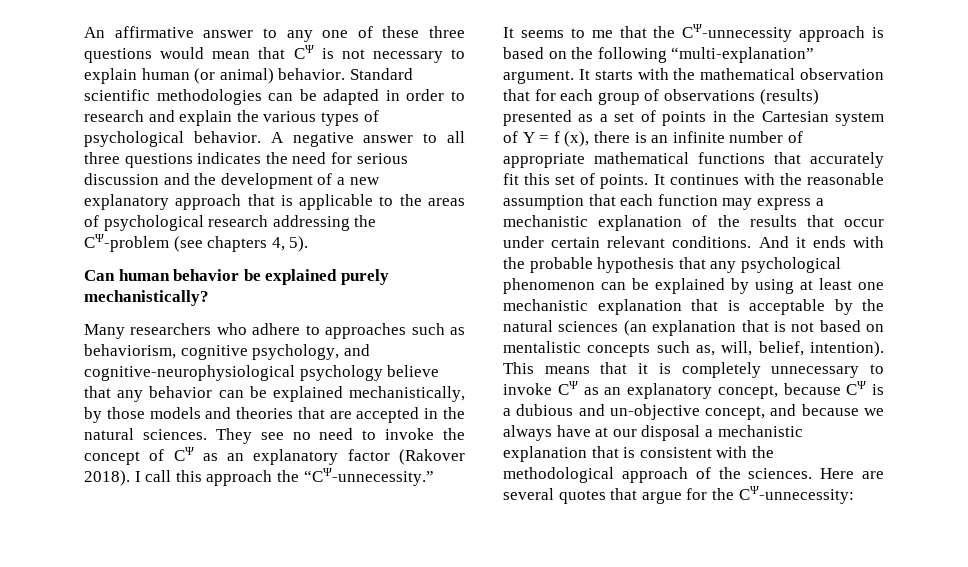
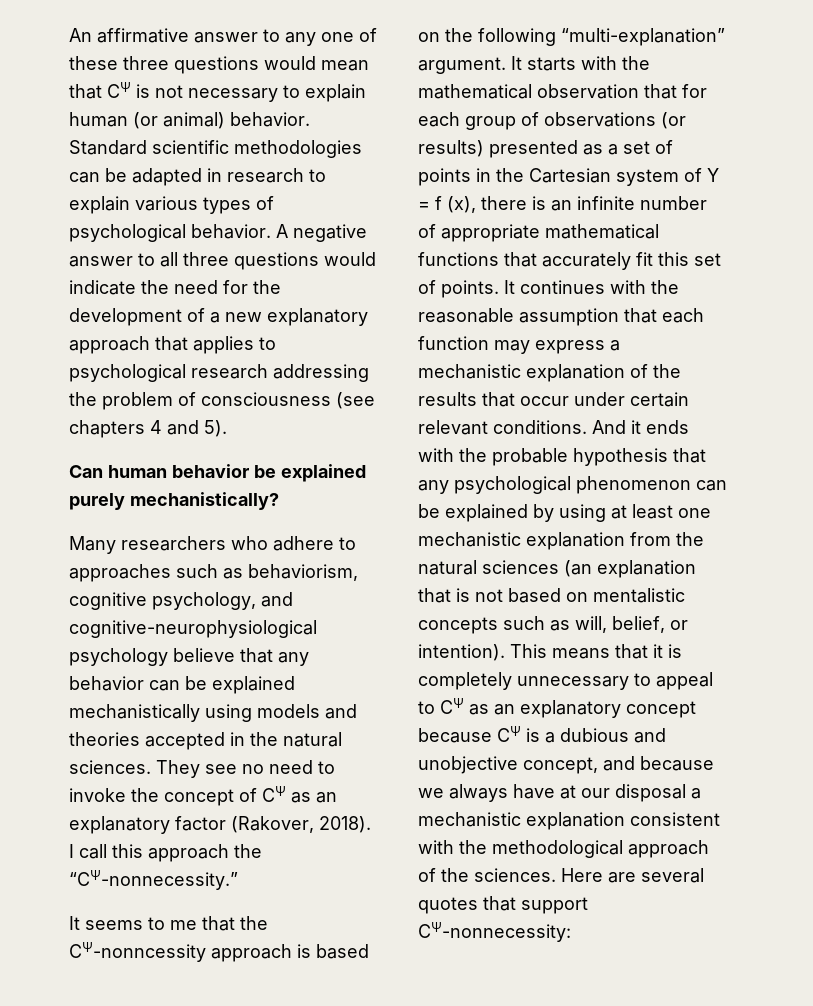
- Standard scientific methodologies can be adapted in order to research and explain the various types of psychological behavior.
+ Standard scientific methodologies can be adapted in research to explain various types of psychological behavior.
- A negative answer to all three questions indicates the need for serious discussion and the development of a new explanatory approach that is applicable to the areas of psychological research addressing the CΨ-problem (see chapters 4, 5).
+ A negative answer to all three questions would indicate the need for the development of a new explanatory approach that applies to psychological research addressing the problem of consciousness (see chapters 4 and 5).
- Many researchers who adhere to approaches such as behaviorism, cognitive psychology, and cognitive-neurophysiological psychology believe that any behavior can be explained mechanistically, by those models and theories that are accepted in the natural sciences.
+ Many researchers who adhere to approaches such as behaviorism, cognitive psychology, and cognitive-neurophysiological psychology believe that any behavior can be explained mechanistically using models and theories accepted in the natural sciences.
- They see no need to invoke the concept of CΨ as an explanatory factor (Rakover 2018).
+ They see no need to invoke the concept of CΨ as an explanatory factor (Rakover, 2018).
- I call this approach the “CΨ-unnecessity.”
+ I call this approach the “CΨ-nonnecessity.”
- It seems to me that the CΨ-unnecessity approach is based on the following “multi-explanation” argument.
+ It seems to me that the CΨ-nonncessity approach is based on the following “multi-explanation” argument.
- It starts with the mathematical observation that for each group of observations (results) presented as a set of points in the Cartesian system of Y = f (x), there is an infinite number of appropriate mathematical functions that accurately fit this set of points.
+ It starts with the mathematical observation that for each group of observations (or results) presented as a set of points in the Cartesian system of Y = f (x), there is an infinite number of appropriate mathematical functions that accurately fit this set of points.
- And it ends with the probable hypothesis that any psychological phenomenon can be explained by using at least one mechanistic explanation that is acceptable by the natural sciences (an explanation that is not based on mentalistic concepts such as, will, belief, intention).
+ And it ends with the probable hypothesis that any psychological phenomenon can be explained by using at least one mechanistic explanation from the natural sciences (an explanation that is not based on mentalistic concepts such as will, belief, or intention).
- This means that it is completely unnecessary to invoke CΨ as an explanatory concept, because CΨ is a dubious and un-objective concept, and because we always have at our disposal a mechanistic explanation that is consistent with the methodological approach of the sciences.
+ This means that it is completely unnecessary to appeal to CΨ as an explanatory concept because CΨ is a dubious and unobjective concept, and because we always have at our disposal a mechanistic explanation consistent with the methodological approach of the sciences.
- Here are several quotes that argue for the CΨ-unnecessity:
+ Here are several quotes that support CΨ-nonnecessity:

